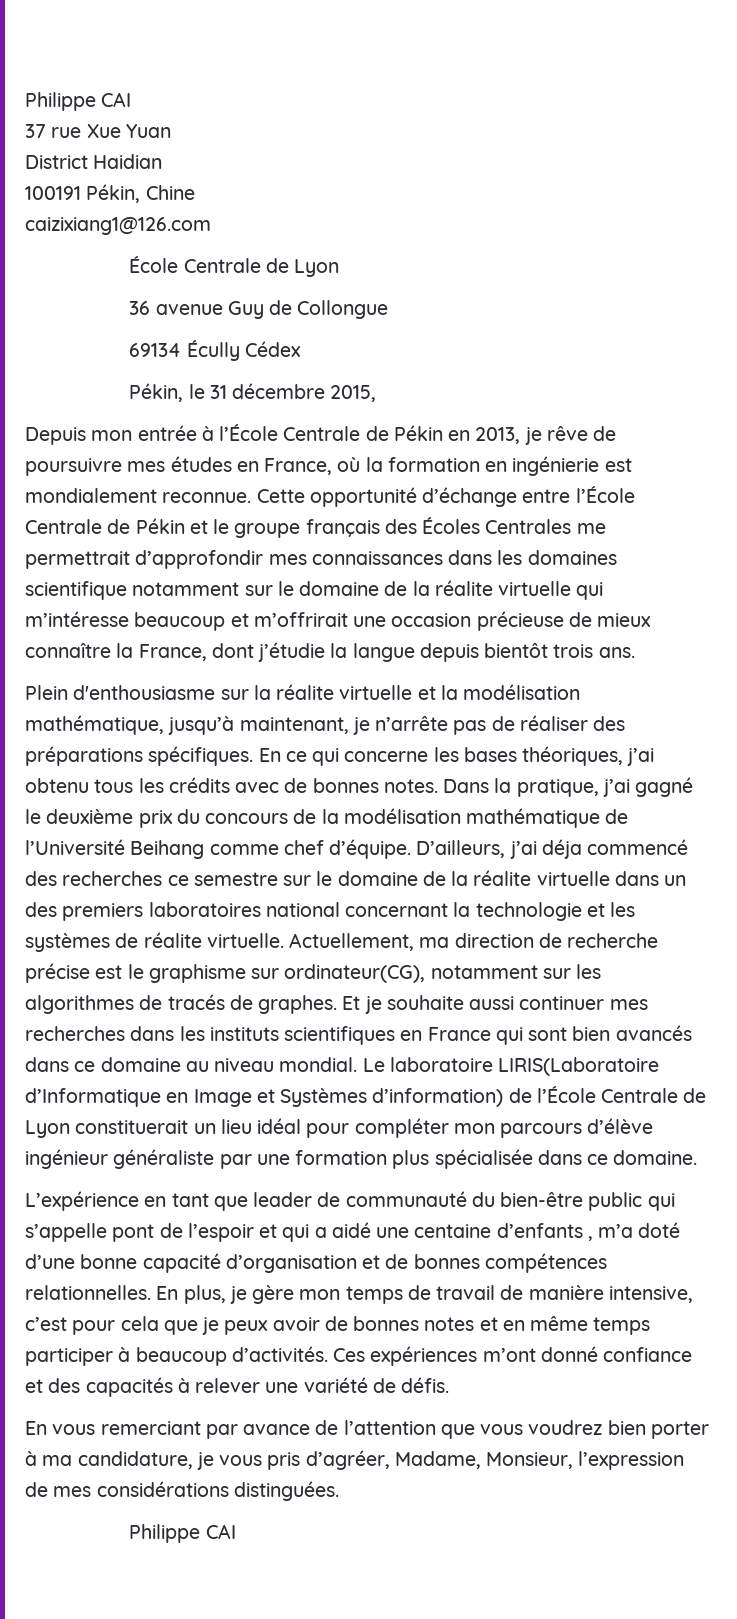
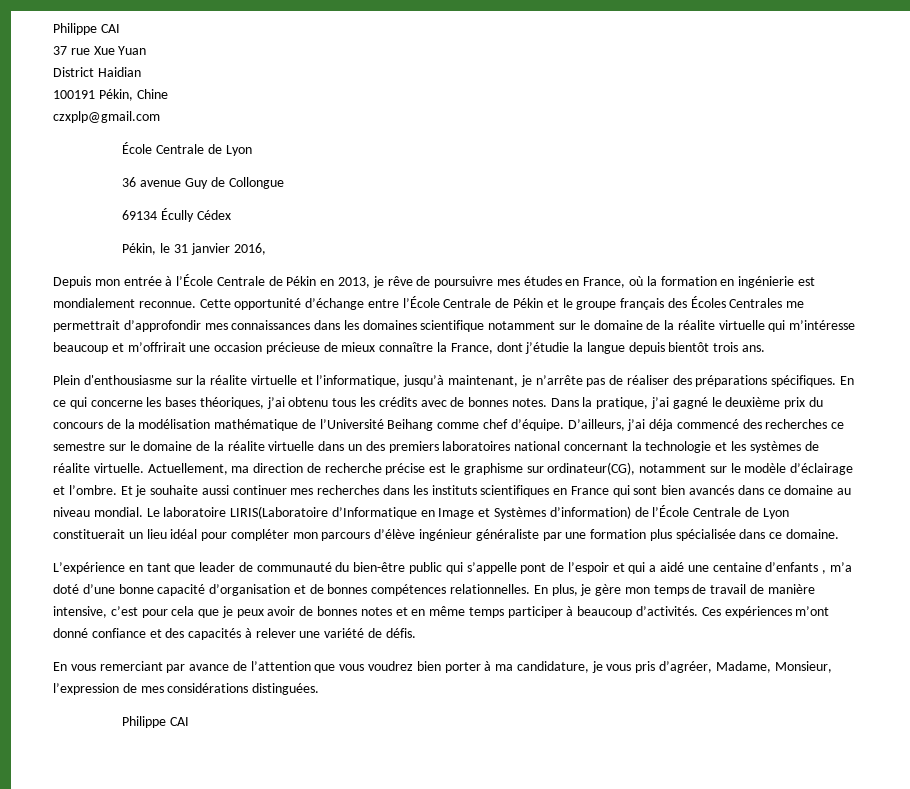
- caizixiang1@126.com
+ czxplp@gmail.com
- Pékin, le 31 décembre 2015,
+ Pékin, le 31 janvier 2016,
- Plein d'enthousiasme sur la réalite virtuelle et la modélisation mathématique, jusqu’à maintenant, je n’arrête pas de réaliser des préparations spécifiques.
+ Plein d'enthousiasme sur la réalite virtuelle et l’informatique, jusqu’à maintenant, je n’arrête pas de réaliser des préparations spécifiques.
- Actuellement, ma direction de recherche précise est le graphisme sur ordinateur(CG), notamment sur les algorithmes de tracés de graphes.
+ Actuellement, ma direction de recherche précise est le graphisme sur ordinateur(CG), notamment sur le modèle d’éclairage et l’ombre.

